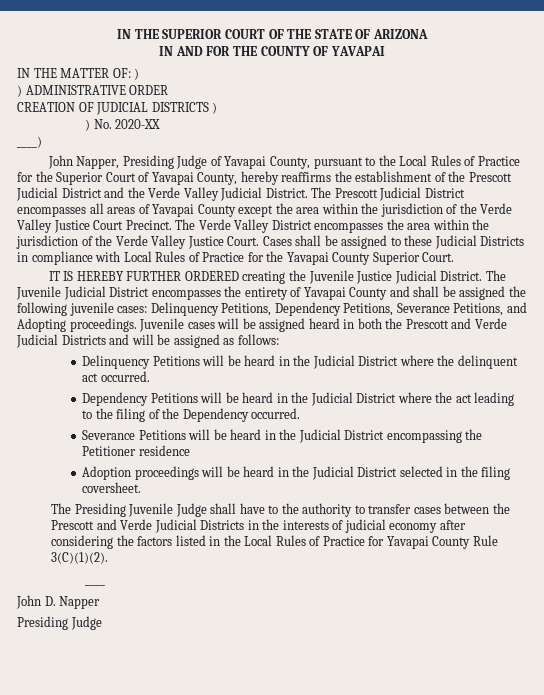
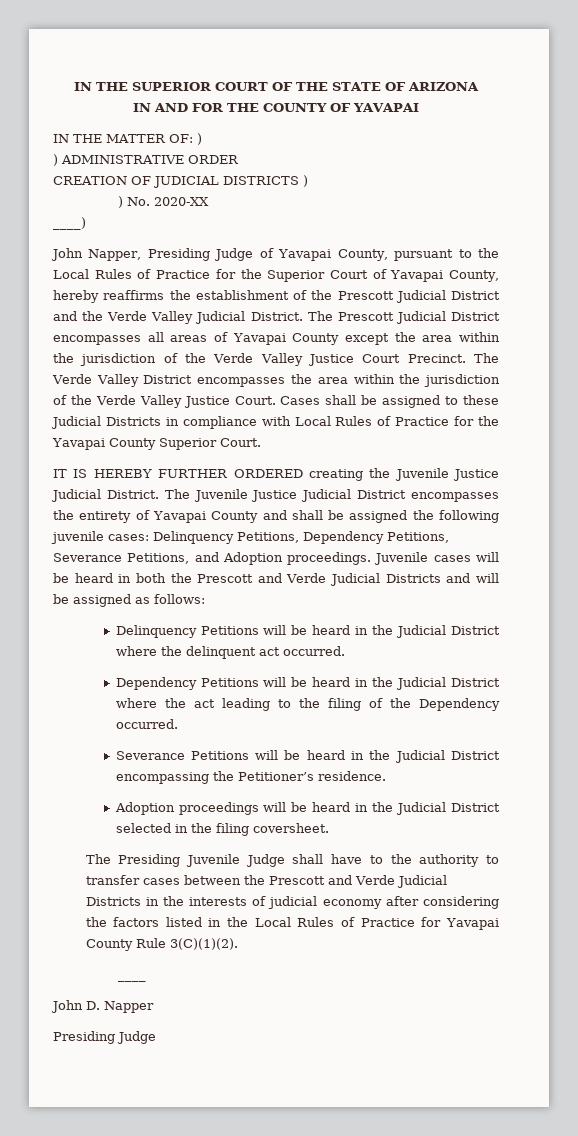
- The Juvenile Judicial District encompasses the entirety of Yavapai County and shall be assigned the following juvenile cases: Delinquency Petitions, Dependency Petitions, Severance Petitions, and Adopting proceedings.
+ The Juvenile Justice Judicial District encompasses the entirety of Yavapai County and shall be assigned the following juvenile cases: Delinquency Petitions, Dependency Petitions, Severance Petitions, and Adoption proceedings.
- Juvenile cases will be assigned heard in both the Prescott and Verde Judicial Districts and will be assigned as follows:
+ Juvenile cases will be heard in both the Prescott and Verde Judicial Districts and will be assigned as follows:
- Severance Petitions will be heard in the Judicial District encompassing the Petitioner residence
+ Severance Petitions will be heard in the Judicial District encompassing the Petitioner’s residence.

